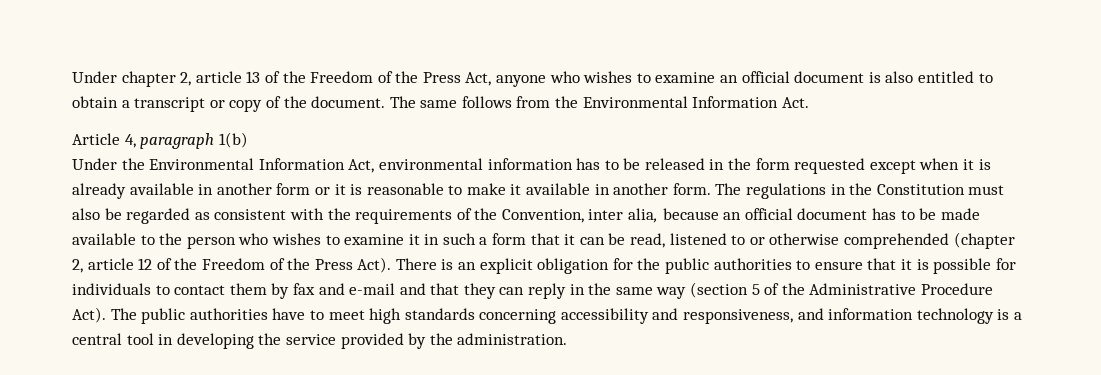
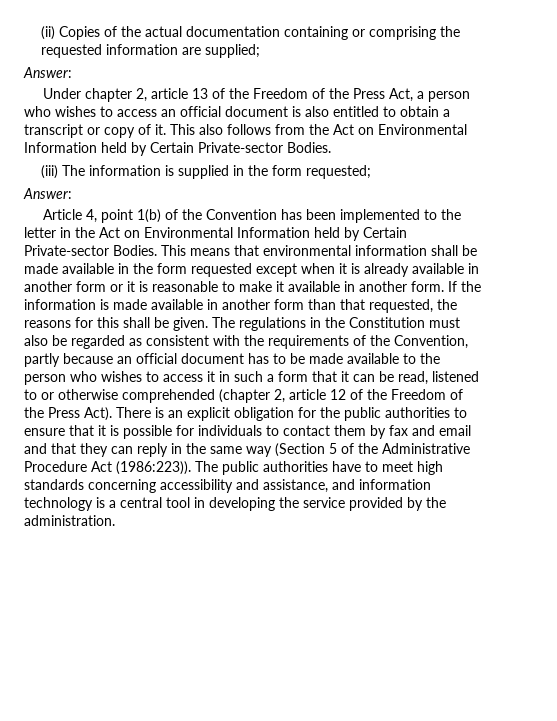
+ (ii) Copies of the actual documentation containing or comprising the requested information are supplied;
+ Answer:
- Under chapter 2, article 13 of the Freedom of the Press Act, anyone who wishes to examine an official document is also entitled to obtain a transcript or copy of the document. The same follows from the Environmental Information Act.
+ Under chapter 2, article 13 of the Freedom of the Press Act, a person who wishes to access an official document is also entitled to obtain a transcript or copy of it. This also follows from the Act on Environmental Information held by Certain Private-sector Bodies.
+ (iii) The information is supplied in the form requested;
+ Answer:
- Article 4, paragraph 1(b)
- Under the Environmental Information Act, environmental information has to be released in the form requested except when it is already available in another form or it is reasonable to make it available in another form.
+ Article 4, point 1(b) of the Convention has been implemented to the letter in the Act on Environmental Information held by Certain Private-sector Bodies. This means that environmental information shall be made available in the form requested except when it is already available in another form or it is reasonable to make it available in another form.
+ If the information is made available in another form than that requested, the reasons for this shall be given.
- The regulations in the Constitution must also be regarded as consistent with the requirements of the Convention, inter alia, because an official document has to be made available to the person who wishes to examine it in such a form that it can be read, listened to or otherwise comprehended (chapter 2, article 12 of the Freedom of the Press Act).
+ The regulations in the Constitution must also be regarded as consistent with the requirements of the Convention, partly because an official document has to be made available to the person who wishes to access it in such a form that it can be read, listened to or otherwise comprehended (chapter 2, article 12 of the Freedom of the Press Act).
- There is an explicit obligation for the public authorities to ensure that it is possible for individuals to contact them by fax and e-mail and that they can reply in the same way (section 5 of the Administrative Procedure Act).
+ There is an explicit obligation for the public authorities to ensure that it is possible for individuals to contact them by fax and email and that they can reply in the same way (Section 5 of the Administrative Procedure Act (1986:223)).
- The public authorities have to meet high standards concerning accessibility and responsiveness, and information technology is a central tool in developing the service provided by the administration.
+ The public authorities have to meet high standards concerning accessibility and assistance, and information technology is a central tool in developing the service provided by the administration.

